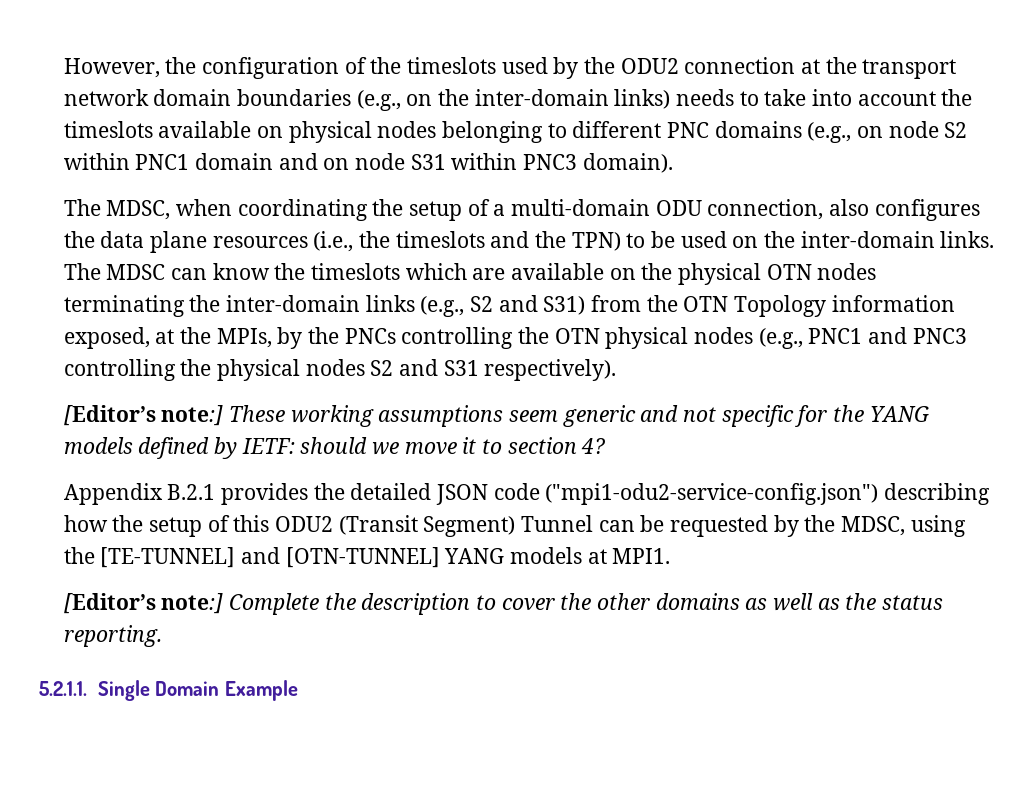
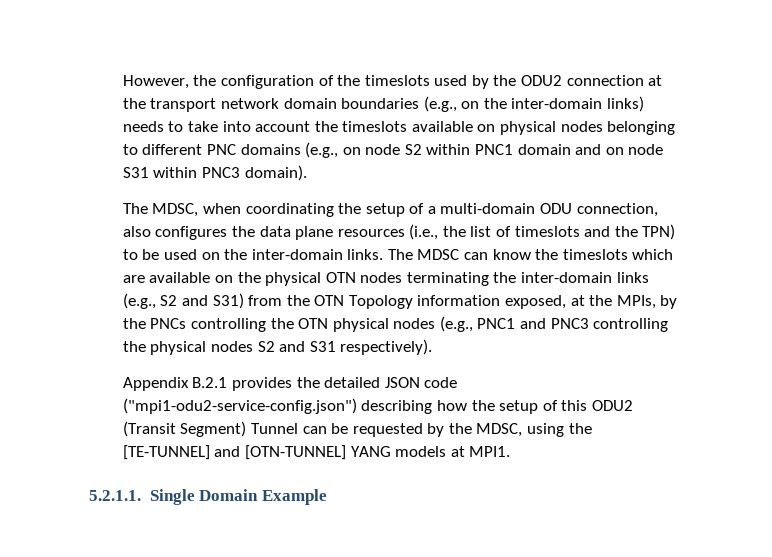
- The MDSC, when coordinating the setup of a multi-domain ODU connection, also configures the data plane resources (i.e., the timeslots and the TPN) to be used on the inter-domain links.
+ The MDSC, when coordinating the setup of a multi-domain ODU connection, also configures the data plane resources (i.e., the list of timeslots and the TPN) to be used on the inter-domain links.
- [Editor’s note:] These working assumptions seem generic and not specific for the YANG models defined by IETF: should we move it to section 4?
- [Editor’s note:] Complete the description to cover the other domains as well as the status reporting.

